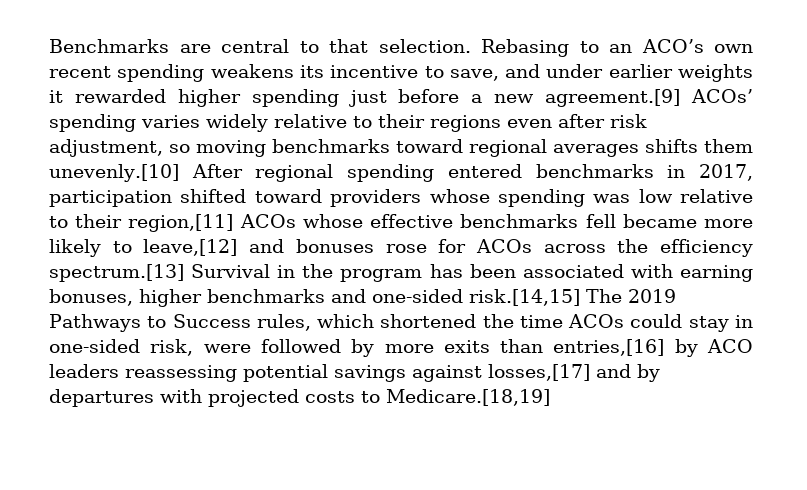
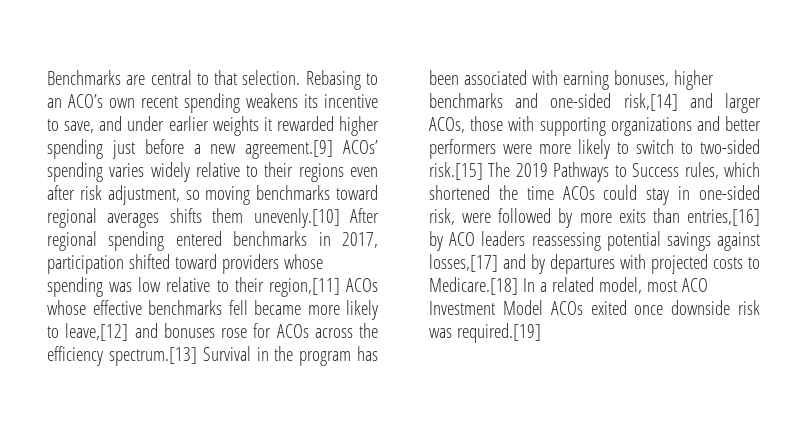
- Rebasing to an ACO’s own recent spending weakens its incentive to save, and under earlier weights it rewarded higher spending just before a new agreement.[9] ACOs’ spending varies widely relative to their regions even after risk adjustment, so moving benchmarks toward regional averages shifts them unevenly.[10] After regional spending entered benchmarks in 2017, participation shifted toward providers whose spending was low relative to their region,[11] ACOs whose effective benchmarks fell became more likely to leave,[12] and bonuses rose for ACOs across the efficiency spectrum.[13] Survival in the program has been associated with earning bonuses, higher benchmarks and one-sided risk.[14,15] The 2019 Pathways to Success rules, which shortened the time ACOs could stay in one-sided risk, were followed by more exits than entries,[16] by ACO leaders reassessing potential savings against losses,[17] and by departures with projected costs to Medicare.[18,19]
+ Rebasing to an ACO’s own recent spending weakens its incentive to save, and under earlier weights it rewarded higher spending just before a new agreement.[9] ACOs’ spending varies widely relative to their regions even after risk adjustment, so moving benchmarks toward regional averages shifts them unevenly.[10] After regional spending entered benchmarks in 2017, participation shifted toward providers whose spending was low relative to their region,[11] ACOs whose effective benchmarks fell became more likely to leave,[12] and bonuses rose for ACOs across the efficiency spectrum.[13] Survival in the program has been associated with earning bonuses, higher benchmarks and one-sided risk,[14] and larger ACOs, those with supporting organizations and better performers were more likely to switch to two-sided risk.[15] The 2019 Pathways to Success rules, which shortened the time ACOs could stay in one-sided risk, were followed by more exits than entries,[16] by ACO leaders reassessing potential savings against losses,[17] and by departures with projected costs to Medicare.[18] In a related model, most ACO Investment Model ACOs exited once downside risk was required.[19]

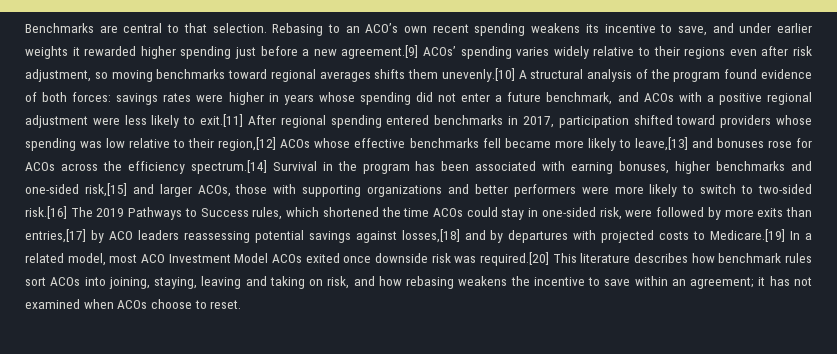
- Rebasing to an ACO’s own recent spending weakens its incentive to save, and under earlier weights it rewarded higher spending just before a new agreement.[9] ACOs’ spending varies widely relative to their regions even after risk adjustment, so moving benchmarks toward regional averages shifts them unevenly.[10] After regional spending entered benchmarks in 2017, participation shifted toward providers whose spending was low relative to their region,[11] ACOs whose effective benchmarks fell became more likely to leave,[12] and bonuses rose for ACOs across the efficiency spectrum.[13] Survival in the program has been associated with earning bonuses, higher benchmarks and one-sided risk,[14] and larger ACOs, those with supporting organizations and better performers were more likely to switch to two-sided risk.[15] The 2019 Pathways to Success rules, which shortened the time ACOs could stay in one-sided risk, were followed by more exits than entries,[16] by ACO leaders reassessing potential savings against losses,[17] and by departures with projected costs to Medicare.[18] In a related model, most ACO Investment Model ACOs exited once downside risk was required.[19]
+ Rebasing to an ACO’s own recent spending weakens its incentive to save, and under earlier weights it rewarded higher spending just before a new agreement.[9] ACOs’ spending varies widely relative to their regions even after risk adjustment, so moving benchmarks toward regional averages shifts them unevenly.[10] A structural analysis of the program found evidence of both forces: savings rates were higher in years whose spending did not enter a future benchmark, and ACOs with a positive regional adjustment were less likely to exit.[11] After regional spending entered benchmarks in 2017, participation shifted toward providers whose spending was low relative to their region,[12] ACOs whose effective benchmarks fell became more likely to leave,[13] and bonuses rose for ACOs across the efficiency spectrum.[14] Survival in the program has been associated with earning bonuses, higher benchmarks and one-sided risk,[15] and larger ACOs, those with supporting organizations and better performers were more likely to switch to two-sided risk.[16] The 2019 Pathways to Success rules, which shortened the time ACOs could stay in one-sided risk, were followed by more exits than entries,[17] by ACO leaders reassessing potential savings against losses,[18] and by departures with projected costs to Medicare.[19] In a related model, most ACO Investment Model ACOs exited once downside risk was required.[20] This literature describes how benchmark rules sort ACOs into joining, staying, leaving and taking on risk, and how rebasing weakens the incentive to save within an agreement; it has not examined when ACOs choose to reset.

